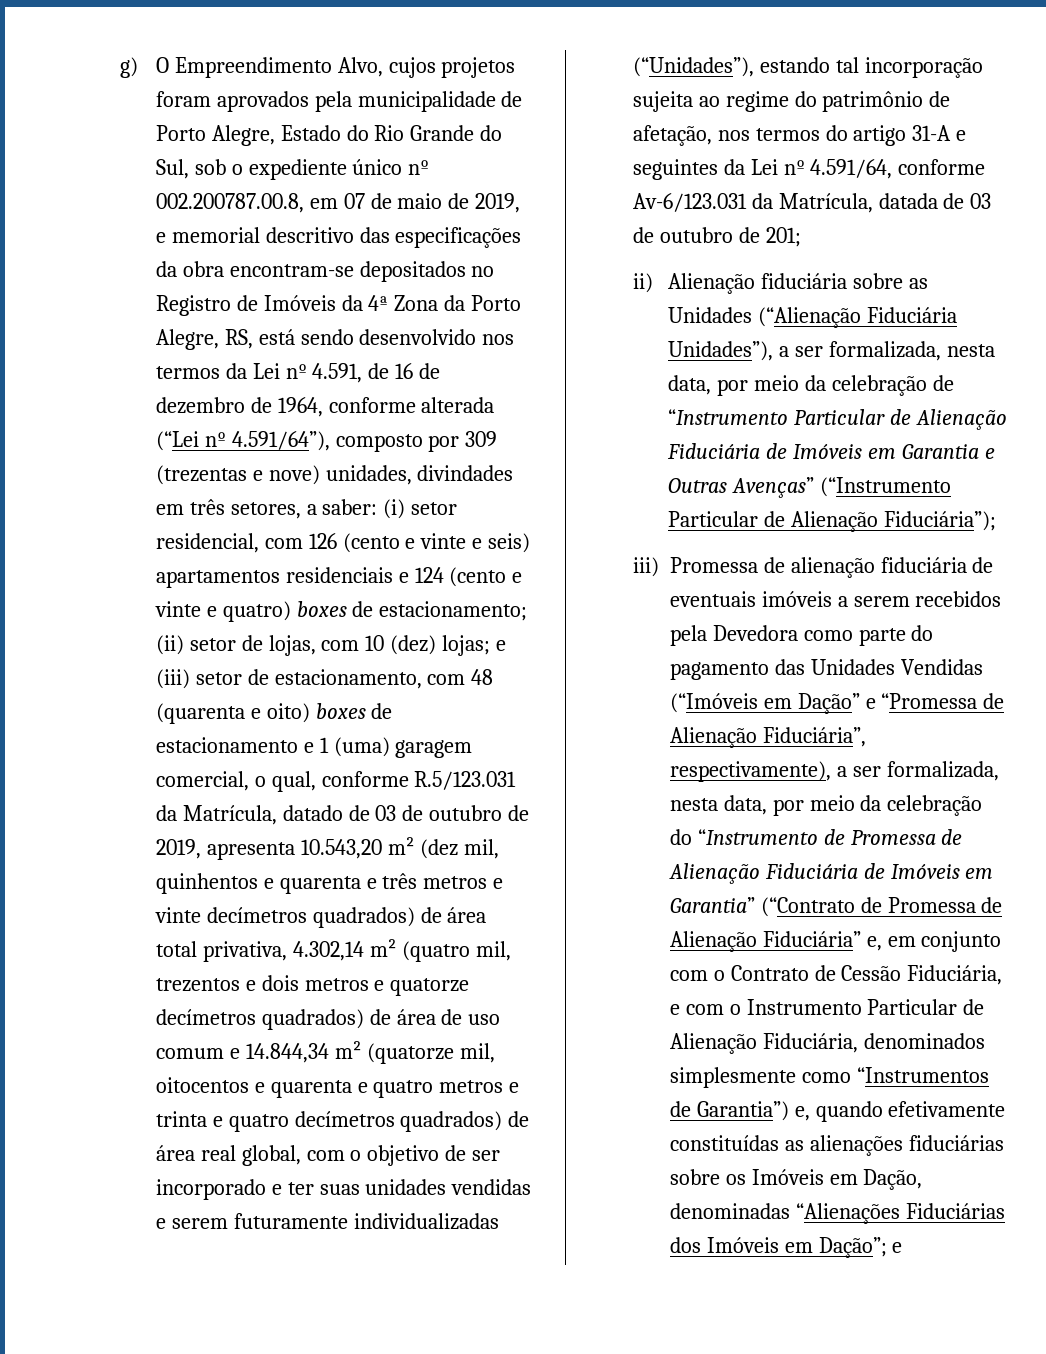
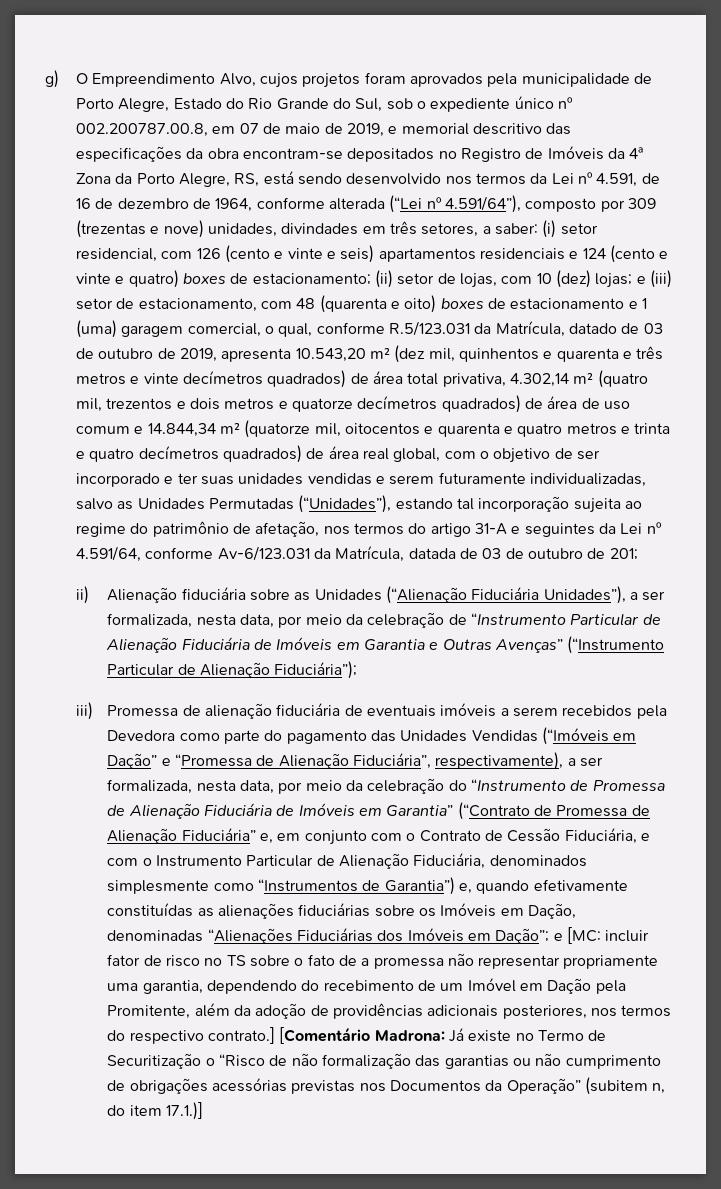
- e (iii) setor de estacionamento, com 48 (quarenta e oito) boxes de estacionamento e 1 (uma) garagem comercial, o qual, conforme R.5/123.031 da Matrícula, datado de 03 de outubro de 2019, apresenta 10.543,20 m² (dez mil, quinhentos e quarenta e três metros e vinte decímetros quadrados) de área total privativa, 4.302,14 m² (quatro mil, trezentos e dois metros e quatorze decímetros quadrados) de área de uso comum e 14.844,34 m² (quatorze mil, oitocentos e quarenta e quatro metros e trinta e quatro decímetros quadrados) de área real global, com o objetivo de ser incorporado e ter suas unidades vendidas e serem futuramente individualizadas (“Unidades”), estando tal incorporação sujeita ao regime do patrimônio de afetação, nos termos do artigo 31-A e seguintes da Lei nº 4.591/64, conforme Av-6/123.031 da Matrícula, datada de 03 de outubro de 201;
+ e (iii) setor de estacionamento, com 48 (quarenta e oito) boxes de estacionamento e 1 (uma) garagem comercial, o qual, conforme R.5/123.031 da Matrícula, datado de 03 de outubro de 2019, apresenta 10.543,20 m² (dez mil, quinhentos e quarenta e três metros e vinte decímetros quadrados) de área total privativa, 4.302,14 m² (quatro mil, trezentos e dois metros e quatorze decímetros quadrados) de área de uso comum e 14.844,34 m² (quatorze mil, oitocentos e quarenta e quatro metros e trinta e quatro decímetros quadrados) de área real global, com o objetivo de ser incorporado e ter suas unidades vendidas e serem futuramente individualizadas, salvo as Unidades Permutadas (“Unidades”), estando tal incorporação sujeita ao regime do patrimônio de afetação, nos termos do artigo 31-A e seguintes da Lei nº 4.591/64, conforme Av-6/123.031 da Matrícula, datada de 03 de outubro de 201;
- iii) Promessa de alienação fiduciária de eventuais imóveis a serem recebidos pela Devedora como parte do pagamento das Unidades Vendidas (“Imóveis em Dação” e “Promessa de Alienação Fiduciária”, respectivamente), a ser formalizada, nesta data, por meio da celebração do “Instrumento de Promessa de Alienação Fiduciária de Imóveis em Garantia” (“Contrato de Promessa de Alienação Fiduciária” e, em conjunto com o Contrato de Cessão Fiduciária, e com o Instrumento Particular de Alienação Fiduciária, denominados simplesmente como “Instrumentos de Garantia”) e, quando efetivamente constituídas as alienações fiduciárias sobre os Imóveis em Dação, denominadas “Alienações Fiduciárias dos Imóveis em Dação”; e
+ iii) Promessa de alienação fiduciária de eventuais imóveis a serem recebidos pela Devedora como parte do pagamento das Unidades Vendidas (“Imóveis em Dação” e “Promessa de Alienação Fiduciária”, respectivamente), a ser formalizada, nesta data, por meio da celebração do “Instrumento de Promessa de Alienação Fiduciária de Imóveis em Garantia” (“Contrato de Promessa de Alienação Fiduciária” e, em conjunto com o Contrato de Cessão Fiduciária, e com o Instrumento Particular de Alienação Fiduciária, denominados simplesmente como “Instrumentos de Garantia”) e, quando efetivamente constituídas as alienações fiduciárias sobre os Imóveis em Dação, denominadas “Alienações Fiduciárias dos Imóveis em Dação”; e [MC: incluir fator de risco no TS sobre o fato de a promessa não representar propriamente uma garantia, dependendo do recebimento de um Imóvel em Dação pela Promitente, além da adoção de providências adicionais posteriores, nos termos do respectivo contrato.] [Comentário Madrona: Já existe no Termo de Securitização o “Risco de não formalização das garantias ou não cumprimento de obrigações acessórias previstas nos Documentos da Operação” (subitem n, do item 17.1.)]

